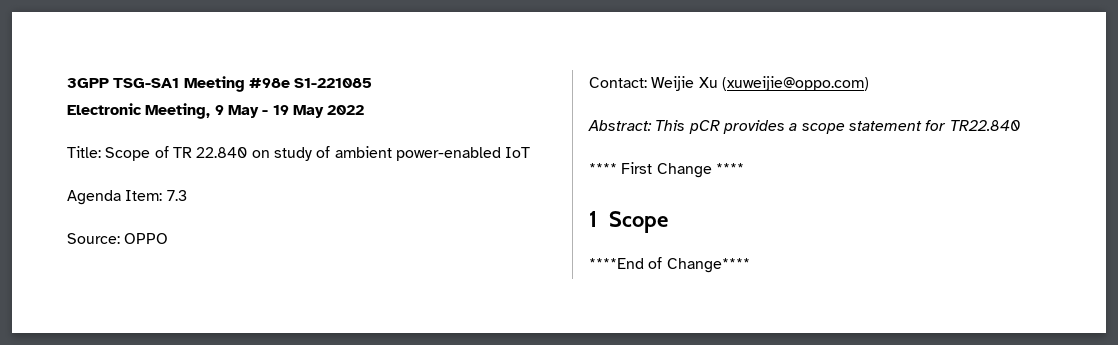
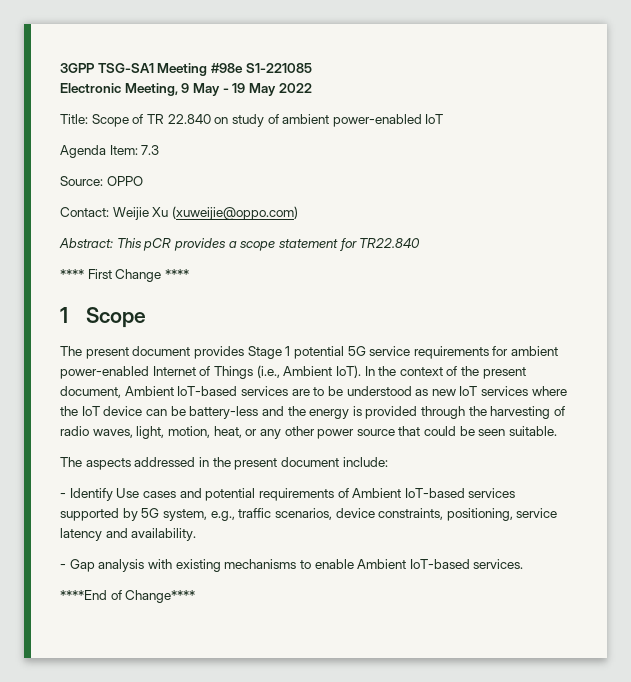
+ The present document provides Stage 1 potential 5G service requirements for ambient power-enabled Internet of Things (i.e., Ambient IoT). In the context of the present document, Ambient IoT-based services are to be understood as new IoT services where the IoT device can be battery-less and the energy is provided through the harvesting of radio waves, light, motion, heat, or any other power source that could be seen suitable.
+ The aspects addressed in the present document include:
+ - Identify Use cases and potential requirements of Ambient IoT-based services supported by 5G system, e.g., traffic scenarios, device constraints, positioning, service latency and availability.
+ - Gap analysis with existing mechanisms to enable Ambient IoT-based services.

